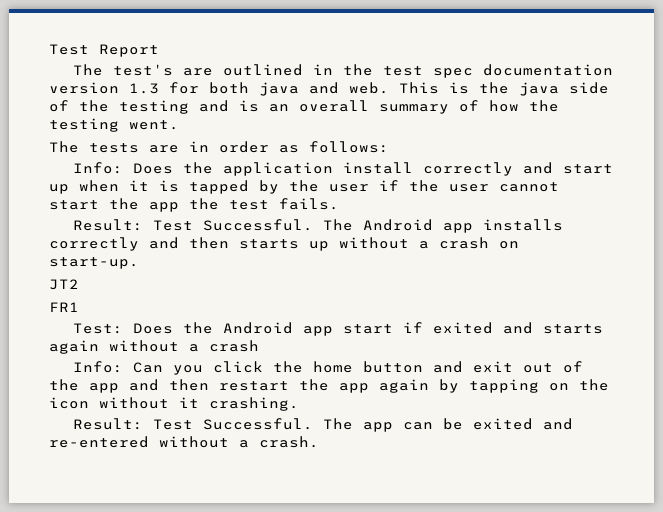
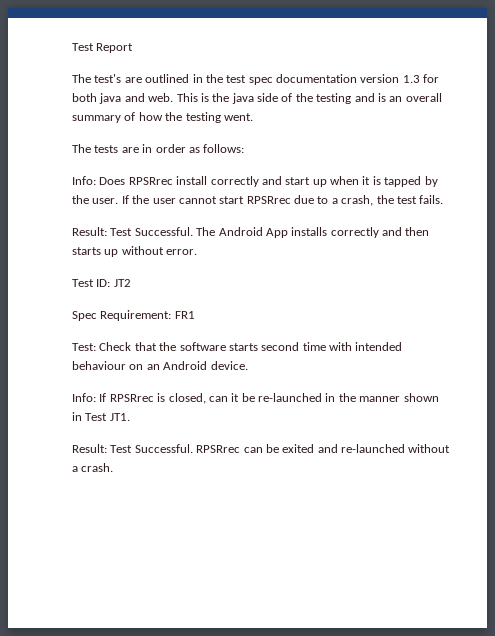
- Info: Does the application install correctly and start up when it is tapped by the user if the user cannot start the app the test fails.
+ Info: Does RPSRrec install correctly and start up when it is tapped by the user. If the user cannot start RPSRrec due to a crash, the test fails.
- The Android app installs correctly and then starts up without a crash on start-up.
- JT2
+ The Android App installs correctly and then starts up without error.
+ Test ID: JT2
- FR1
+ Spec Requirement: FR1
- Test: Does the Android app start if exited and starts again without a crash
- Info: Can you click the home button and exit out of the app and then restart the app again by tapping on the icon without it crashing.
- Result: Test Successful. The app can be exited and re-entered without a crash.
+ Test: Check that the software starts second time with intended behaviour on an Android device.
+ Info: If RPSRrec is closed, can it be re-launched in the manner shown in Test JT1.
+ Result: Test Successful. RPSRrec can be exited and re-launched without a crash.

